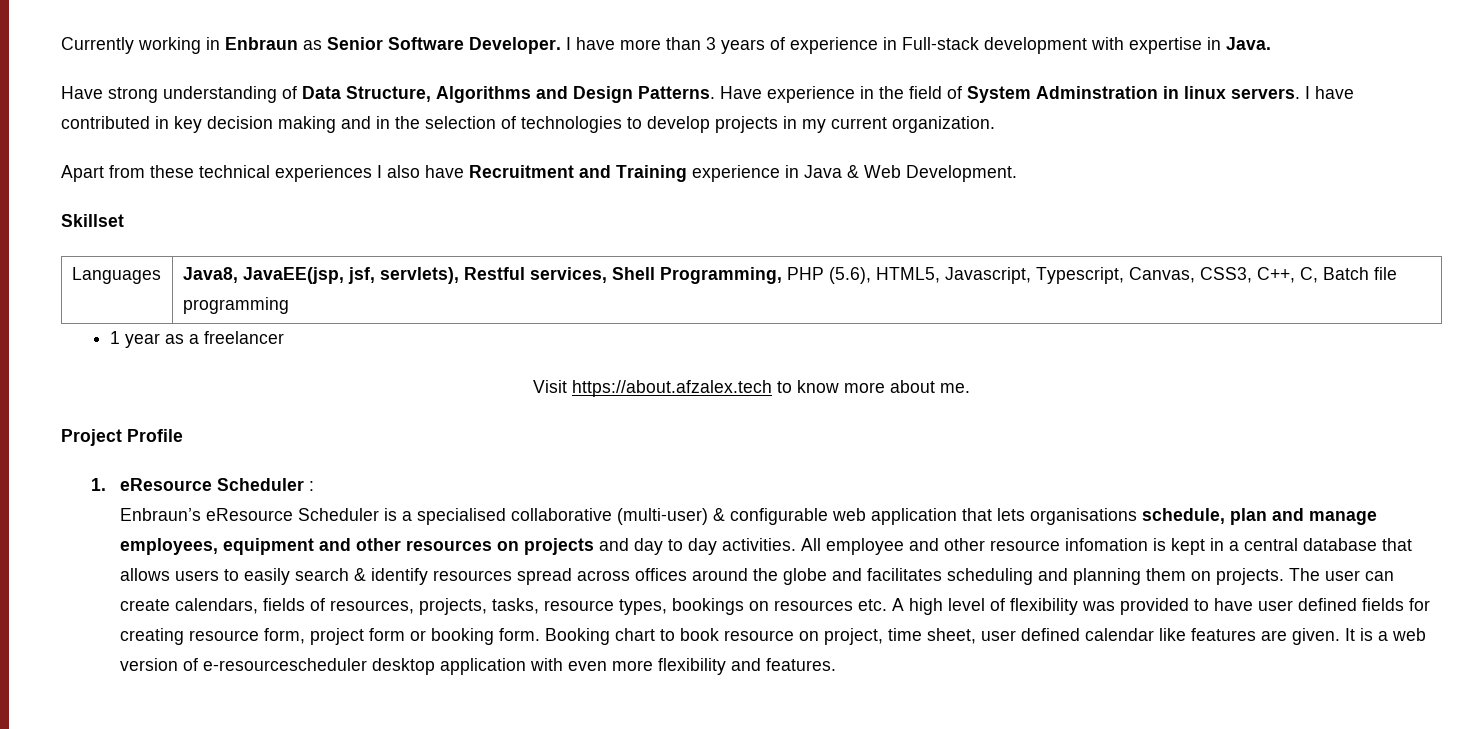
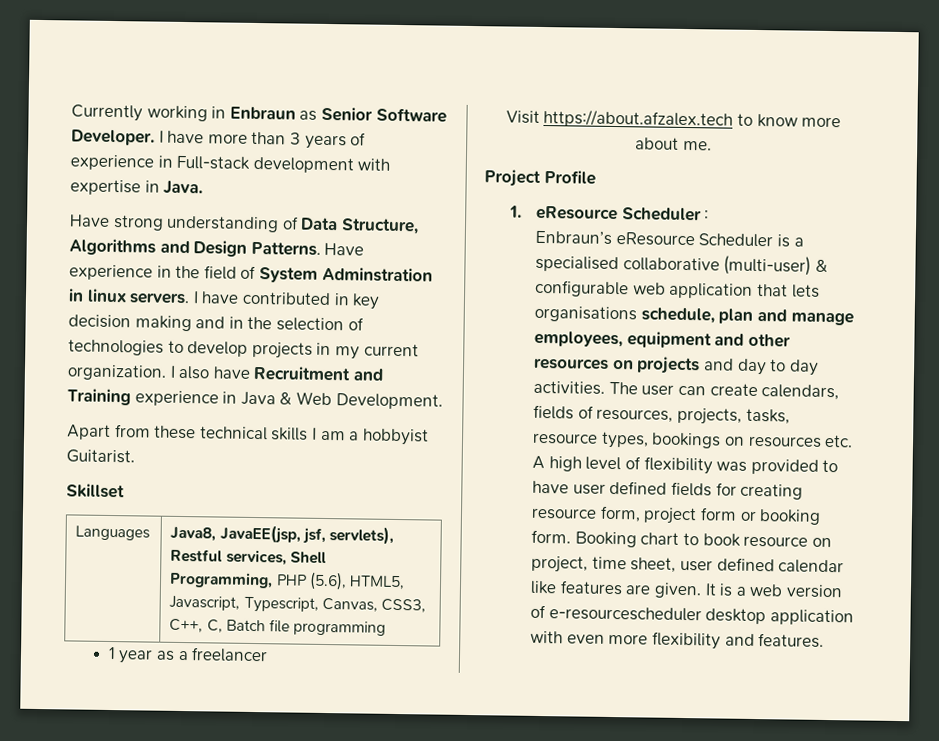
- I have contributed in key decision making and in the selection of technologies to develop projects in my current organization.
- Apart from these technical experiences I also have Recruitment and Training experience in Java & Web Development.
+ I have contributed in key decision making and in the selection of technologies to develop projects in my current organization. I also have Recruitment and Training experience in Java & Web Development.
+ Apart from these technical skills I am a hobbyist Guitarist.
- All employee and other resource infomation is kept in a central database that allows users to easily search & identify resources spread across offices around the globe and facilitates scheduling and planning them on projects.

